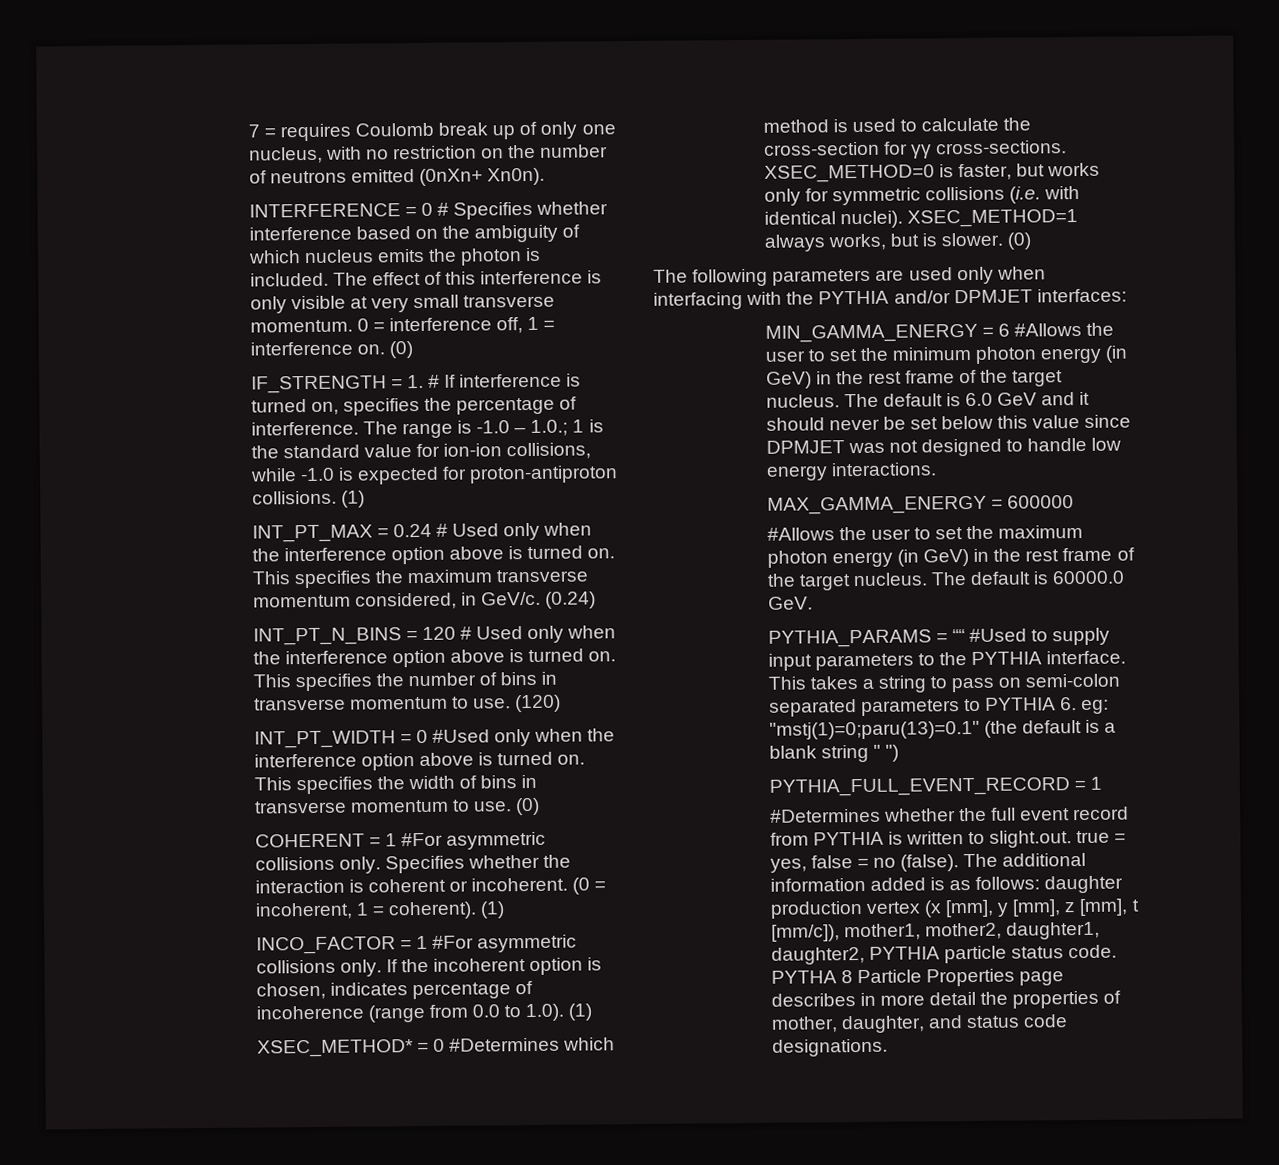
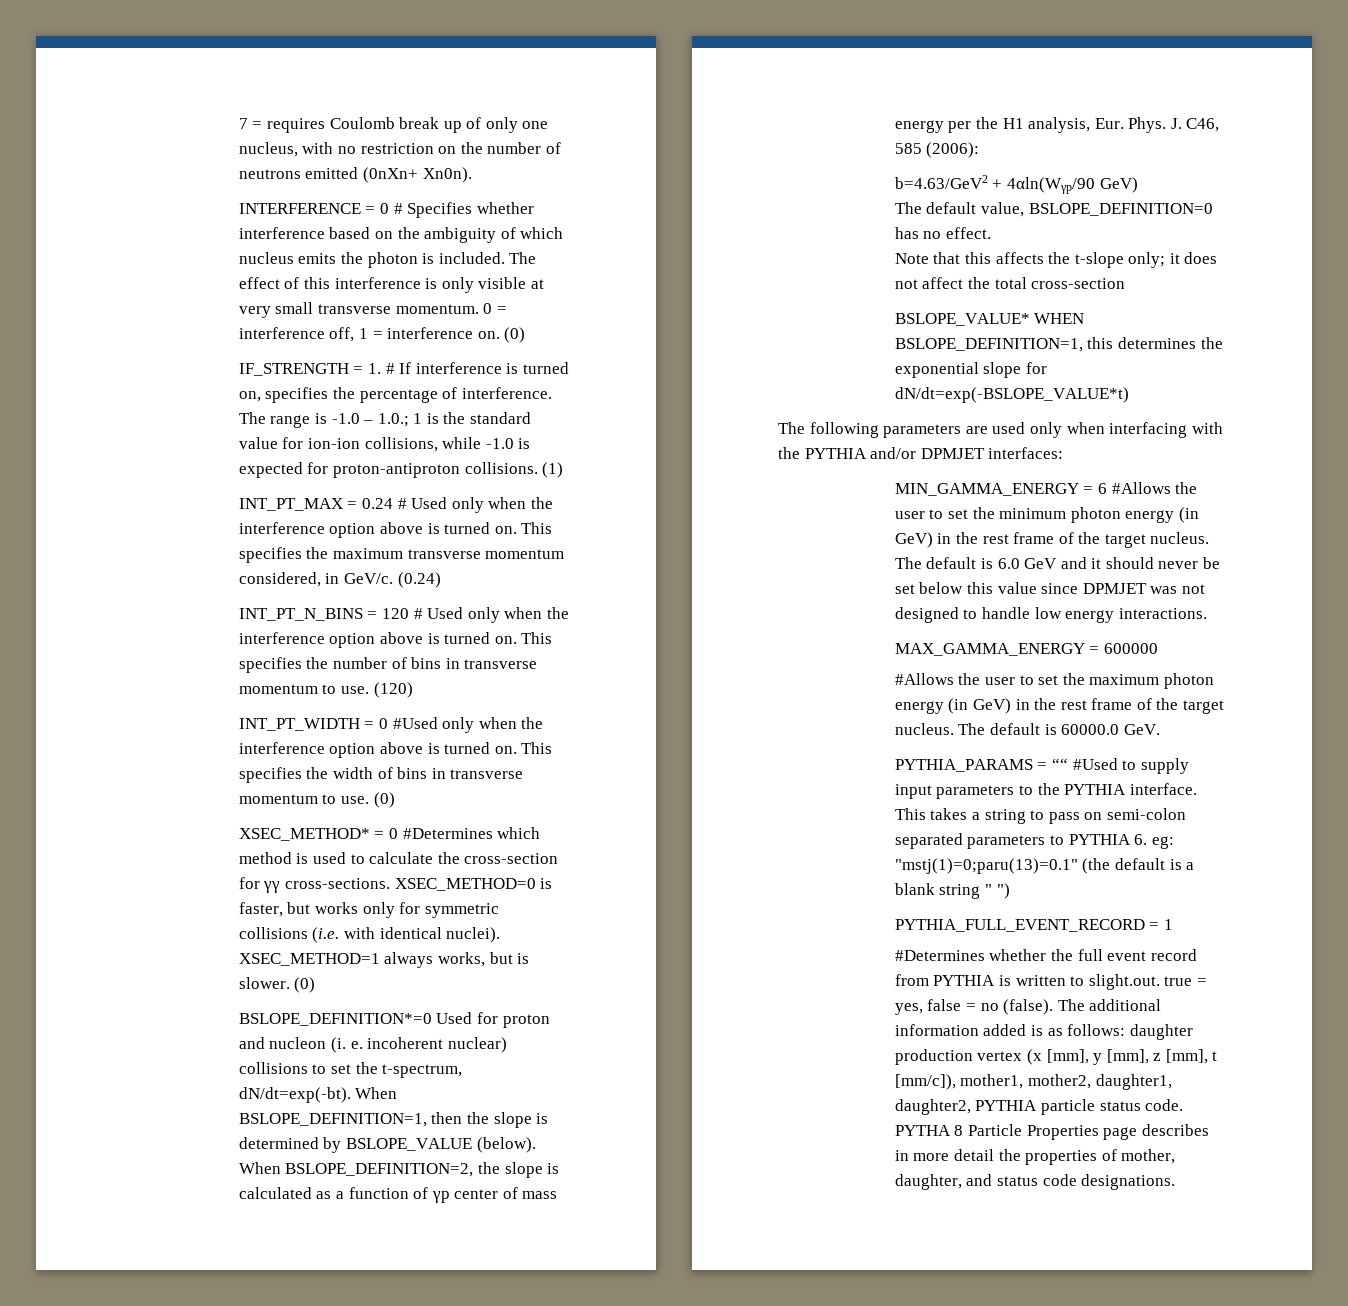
- COHERENT = 1 #For asymmetric collisions only. Specifies whether the interaction is coherent or incoherent. (0 = incoherent, 1 = coherent). (1)
- INCO_FACTOR = 1 #For asymmetric collisions only. If the incoherent option is chosen, indicates percentage of incoherence (range from 0.0 to 1.0). (1)
+ BSLOPE_DEFINITION*=0 Used for proton and nucleon (i. e. incoherent nuclear) collisions to set the t-spectrum, dN/dt=exp(-bt). When BSLOPE_DEFINITION=1, then the slope is determined by BSLOPE_VALUE (below). When BSLOPE_DEFINITION=2, the slope is calculated as a function of γp center of mass energy per the H1 analysis, Eur. Phys. J. C46, 585 (2006):
+ b=4.63/GeV2 + 4αln(Wγp/90 GeV)
+ The default value, BSLOPE_DEFINITION=0 has no effect.
+ Note that this affects the t-slope only; it does not affect the total cross-section
+ BSLOPE_VALUE* WHEN BSLOPE_DEFINITION=1, this determines the exponential slope for dN/dt=exp(-BSLOPE_VALUE*t)

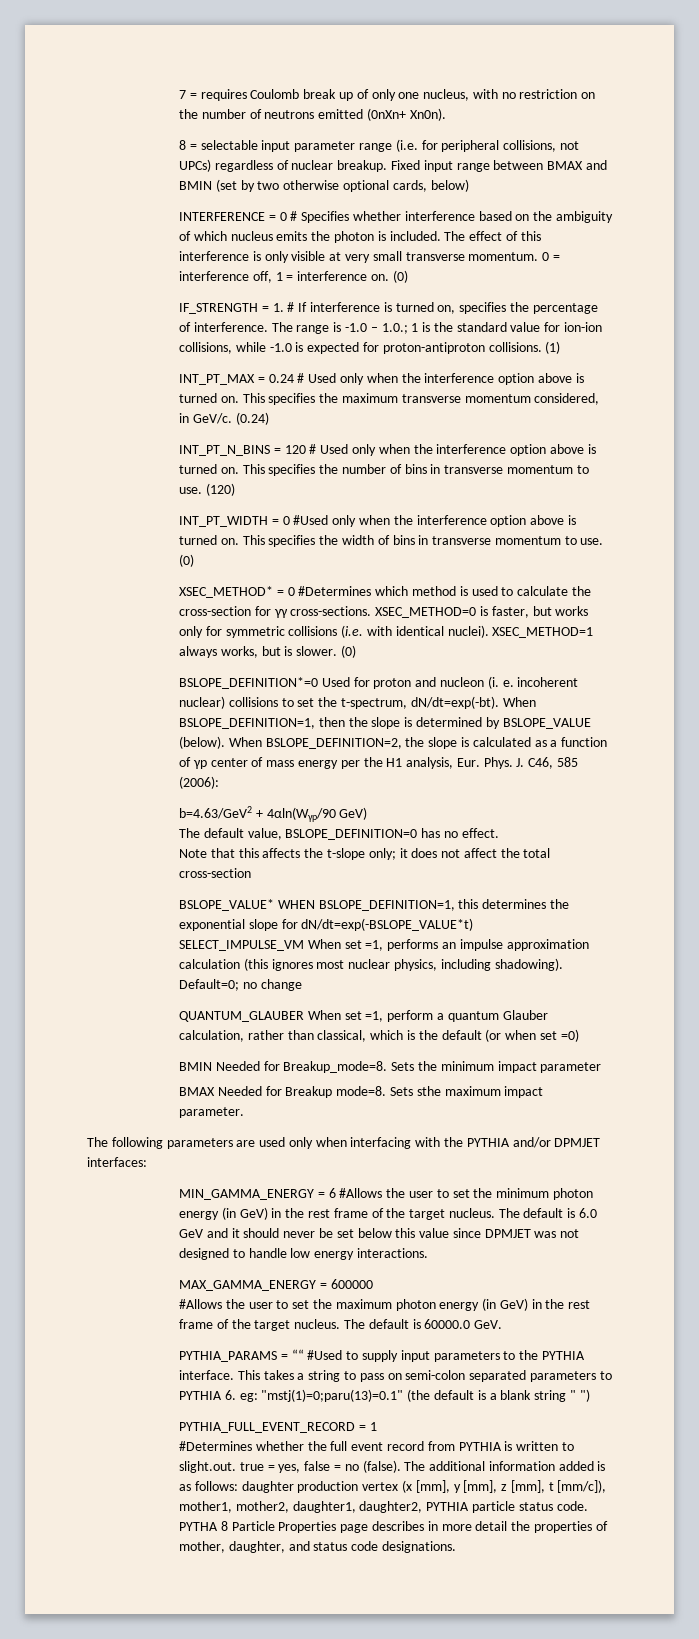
+ 8 = selectable input parameter range (i.e. for peripheral collisions, not UPCs) regardless of nuclear breakup. Fixed input range between BMAX and BMIN (set by two otherwise optional cards, below)
+ SELECT_IMPULSE_VM When set =1, performs an impulse approximation calculation (this ignores most nuclear physics, including shadowing). Default=0; no change
+ QUANTUM_GLAUBER When set =1, perform a quantum Glauber calculation, rather than classical, which is the default (or when set =0)
+ BMIN Needed for Breakup_mode=8. Sets the minimum impact parameter
+ BMAX Needed for Breakup mode=8. Sets sthe maximum impact parameter.

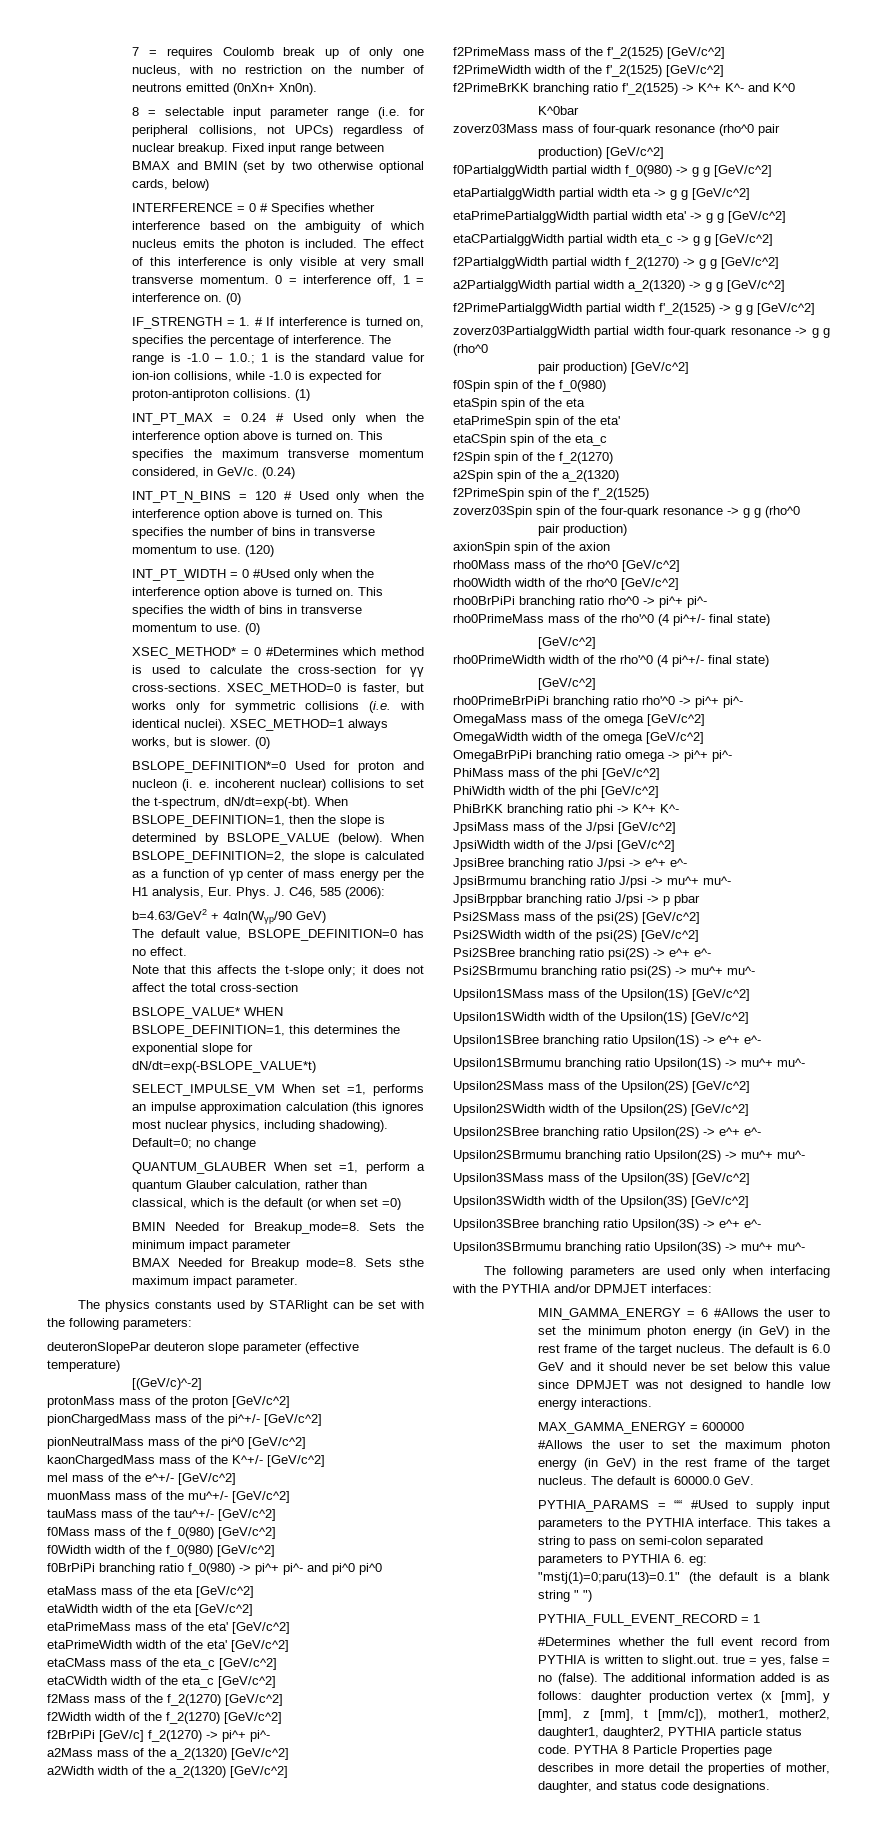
+ The physics constants used by STARlight can be set with the following parameters:
+ deuteronSlopePar deuteron slope parameter (effective temperature)
+ [(GeV/c)^-2]
+ protonMass mass of the proton [GeV/c^2]
+ pionChargedMass mass of the pi^+/- [GeV/c^2]
+ pionNeutralMass mass of the pi^0 [GeV/c^2]
+ kaonChargedMass mass of the K^+/- [GeV/c^2]
+ mel mass of the e^+/- [GeV/c^2]
+ muonMass mass of the mu^+/- [GeV/c^2]
+ tauMass mass of the tau^+/- [GeV/c^2]
+ f0Mass mass of the f_0(980) [GeV/c^2]
+ f0Width width of the f_0(980) [GeV/c^2]
+ f0BrPiPi branching ratio f_0(980) -> pi^+ pi^- and pi^0 pi^0
+ etaMass mass of the eta [GeV/c^2]
+ etaWidth width of the eta [GeV/c^2]
+ etaPrimeMass mass of the eta' [GeV/c^2]
+ etaPrimeWidth width of the eta' [GeV/c^2]
+ etaCMass mass of the eta_c [GeV/c^2]
+ etaCWidth width of the eta_c [GeV/c^2]
+ f2Mass mass of the f_2(1270) [GeV/c^2]
+ f2Width width of the f_2(1270) [GeV/c^2]
+ f2BrPiPi [GeV/c] f_2(1270) -> pi^+ pi^-
+ a2Mass mass of the a_2(1320) [GeV/c^2]
+ a2Width width of the a_2(1320) [GeV/c^2]
+ f2PrimeMass mass of the f'_2(1525) [GeV/c^2]
+ f2PrimeWidth width of the f'_2(1525) [GeV/c^2]
+ f2PrimeBrKK branching ratio f'_2(1525) -> K^+ K^- and K^0
+ K^0bar
+ zoverz03Mass mass of four-quark resonance (rho^0 pair
+ production) [GeV/c^2]
+ f0PartialggWidth partial width f_0(980) -> g g [GeV/c^2]
+ etaPartialggWidth partial width eta -> g g [GeV/c^2]
+ etaPrimePartialggWidth partial width eta' -> g g [GeV/c^2]
+ etaCPartialggWidth partial width eta_c -> g g [GeV/c^2]
+ f2PartialggWidth partial width f_2(1270) -> g g [GeV/c^2]
+ a2PartialggWidth partial width a_2(1320) -> g g [GeV/c^2]
+ f2PrimePartialggWidth partial width f'_2(1525) -> g g [GeV/c^2]
+ zoverz03PartialggWidth partial width four-quark resonance -> g g (rho^0
+ pair production) [GeV/c^2]
+ f0Spin spin of the f_0(980)
+ etaSpin spin of the eta
+ etaPrimeSpin spin of the eta'
+ etaCSpin spin of the eta_c
+ f2Spin spin of the f_2(1270)
+ a2Spin spin of the a_2(1320)
+ f2PrimeSpin spin of the f'_2(1525)
+ zoverz03Spin spin of the four-quark resonance -> g g (rho^0
+ pair production)
+ axionSpin spin of the axion
+ rho0Mass mass of the rho^0 [GeV/c^2]
+ rho0Width width of the rho^0 [GeV/c^2]
+ rho0BrPiPi branching ratio rho^0 -> pi^+ pi^-
+ rho0PrimeMass mass of the rho'^0 (4 pi^+/- final state)
+ [GeV/c^2]
+ rho0PrimeWidth width of the rho'^0 (4 pi^+/- final state)
+ [GeV/c^2]
+ rho0PrimeBrPiPi branching ratio rho'^0 -> pi^+ pi^-
+ OmegaMass mass of the omega [GeV/c^2]
+ OmegaWidth width of the omega [GeV/c^2]
+ OmegaBrPiPi branching ratio omega -> pi^+ pi^-
+ PhiMass mass of the phi [GeV/c^2]
+ PhiWidth width of the phi [GeV/c^2]
+ PhiBrKK branching ratio phi -> K^+ K^-
+ JpsiMass mass of the J/psi [GeV/c^2]
+ JpsiWidth width of the J/psi [GeV/c^2]
+ JpsiBree branching ratio J/psi -> e^+ e^-
+ JpsiBrmumu branching ratio J/psi -> mu^+ mu^-
+ JpsiBrppbar branching ratio J/psi -> p pbar
+ Psi2SMass mass of the psi(2S) [GeV/c^2]
+ Psi2SWidth width of the psi(2S) [GeV/c^2]
+ Psi2SBree branching ratio psi(2S) -> e^+ e^-
+ Psi2SBrmumu branching ratio psi(2S) -> mu^+ mu^-
+ Upsilon1SMass mass of the Upsilon(1S) [GeV/c^2]
+ Upsilon1SWidth width of the Upsilon(1S) [GeV/c^2]
+ Upsilon1SBree branching ratio Upsilon(1S) -> e^+ e^-
+ Upsilon1SBrmumu branching ratio Upsilon(1S) -> mu^+ mu^-
+ Upsilon2SMass mass of the Upsilon(2S) [GeV/c^2]
+ Upsilon2SWidth width of the Upsilon(2S) [GeV/c^2]
+ Upsilon2SBree branching ratio Upsilon(2S) -> e^+ e^-
+ Upsilon2SBrmumu branching ratio Upsilon(2S) -> mu^+ mu^-
+ Upsilon3SMass mass of the Upsilon(3S) [GeV/c^2]
+ Upsilon3SWidth width of the Upsilon(3S) [GeV/c^2]
+ Upsilon3SBree branching ratio Upsilon(3S) -> e^+ e^-
+ Upsilon3SBrmumu branching ratio Upsilon(3S) -> mu^+ mu^-

